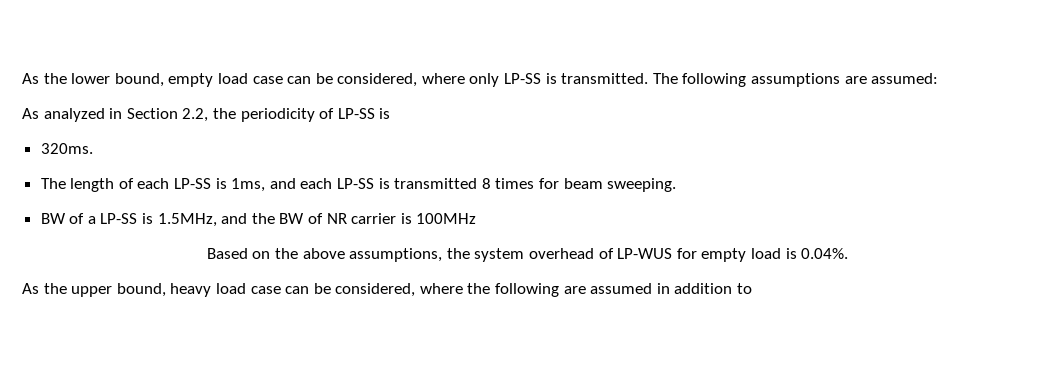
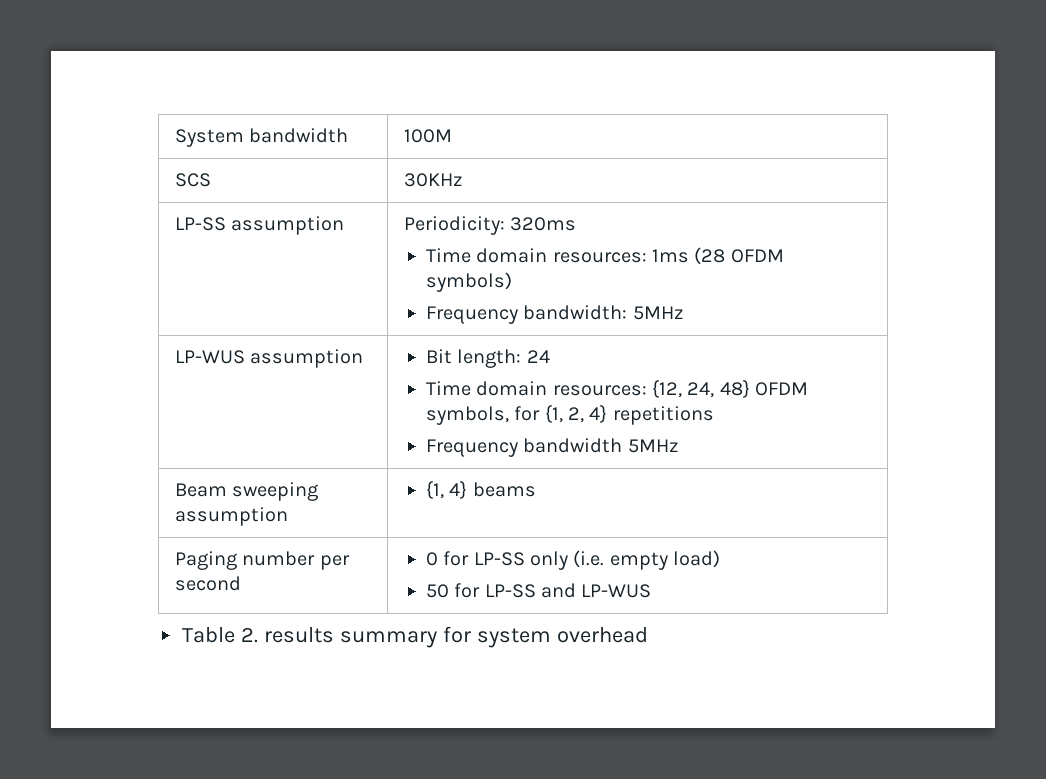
- As the lower bound, empty load case can be considered, where only LP-SS is transmitted. The following assumptions are assumed:
- As analyzed in Section 2.2, the periodicity of LP-SS is
- 320ms.
- The length of each LP-SS is 1ms, and each LP-SS is transmitted 8 times for beam sweeping.
- BW of a LP-SS is 1.5MHz, and the BW of NR carrier is 100MHz
- Based on the above assumptions, the system overhead of LP-WUS for empty load is 0.04%.
- As the upper bound, heavy load case can be considered, where the following are assumed in addition to
+ System bandwidth | 100M
+ SCS | 30KHz
+ LP-SS assumption | Periodicity: 320ms
+ Time domain resources: 1ms (28 OFDM symbols)
+ Frequency bandwidth: 5MHz
+ LP-WUS assumption | Bit length: 24
+ Time domain resources: {12, 24, 48} OFDM symbols, for {1, 2, 4} repetitions
+ Frequency bandwidth 5MHz
+ Beam sweeping assumption | {1, 4} beams
+ Paging number per second | 0 for LP-SS only (i.e. empty load)
+ 50 for LP-SS and LP-WUS
+ Table 2. results summary for system overhead

